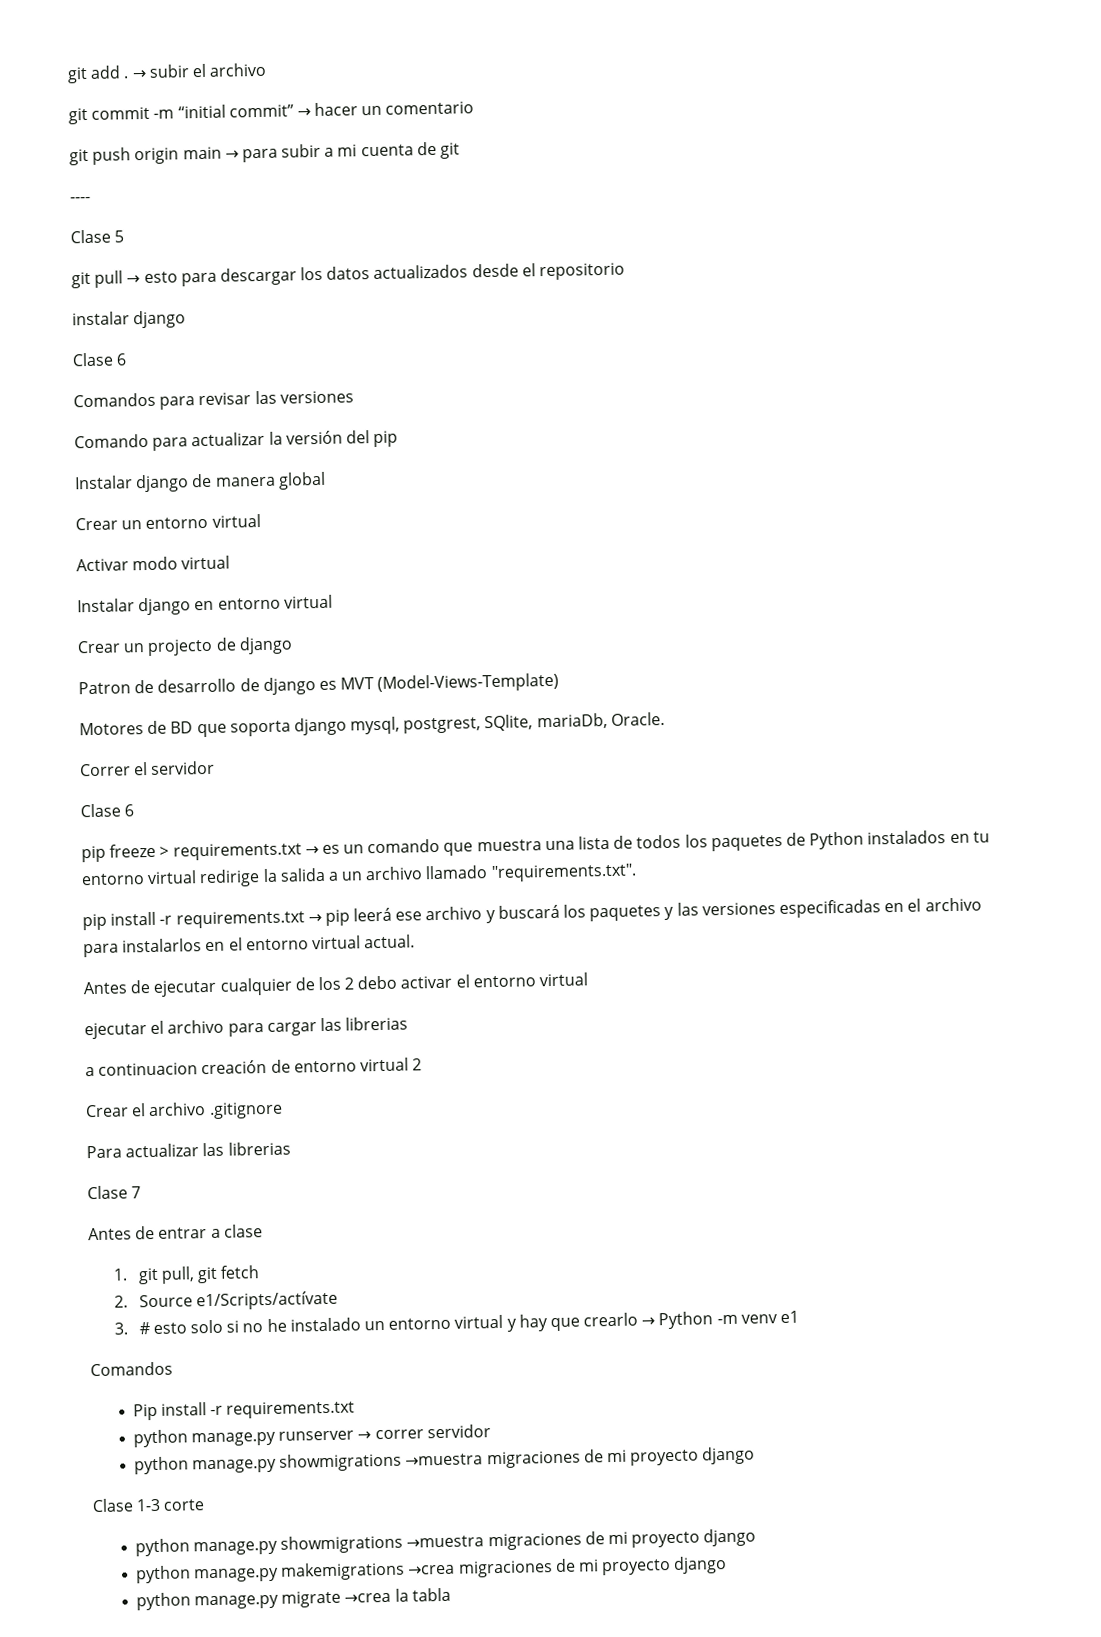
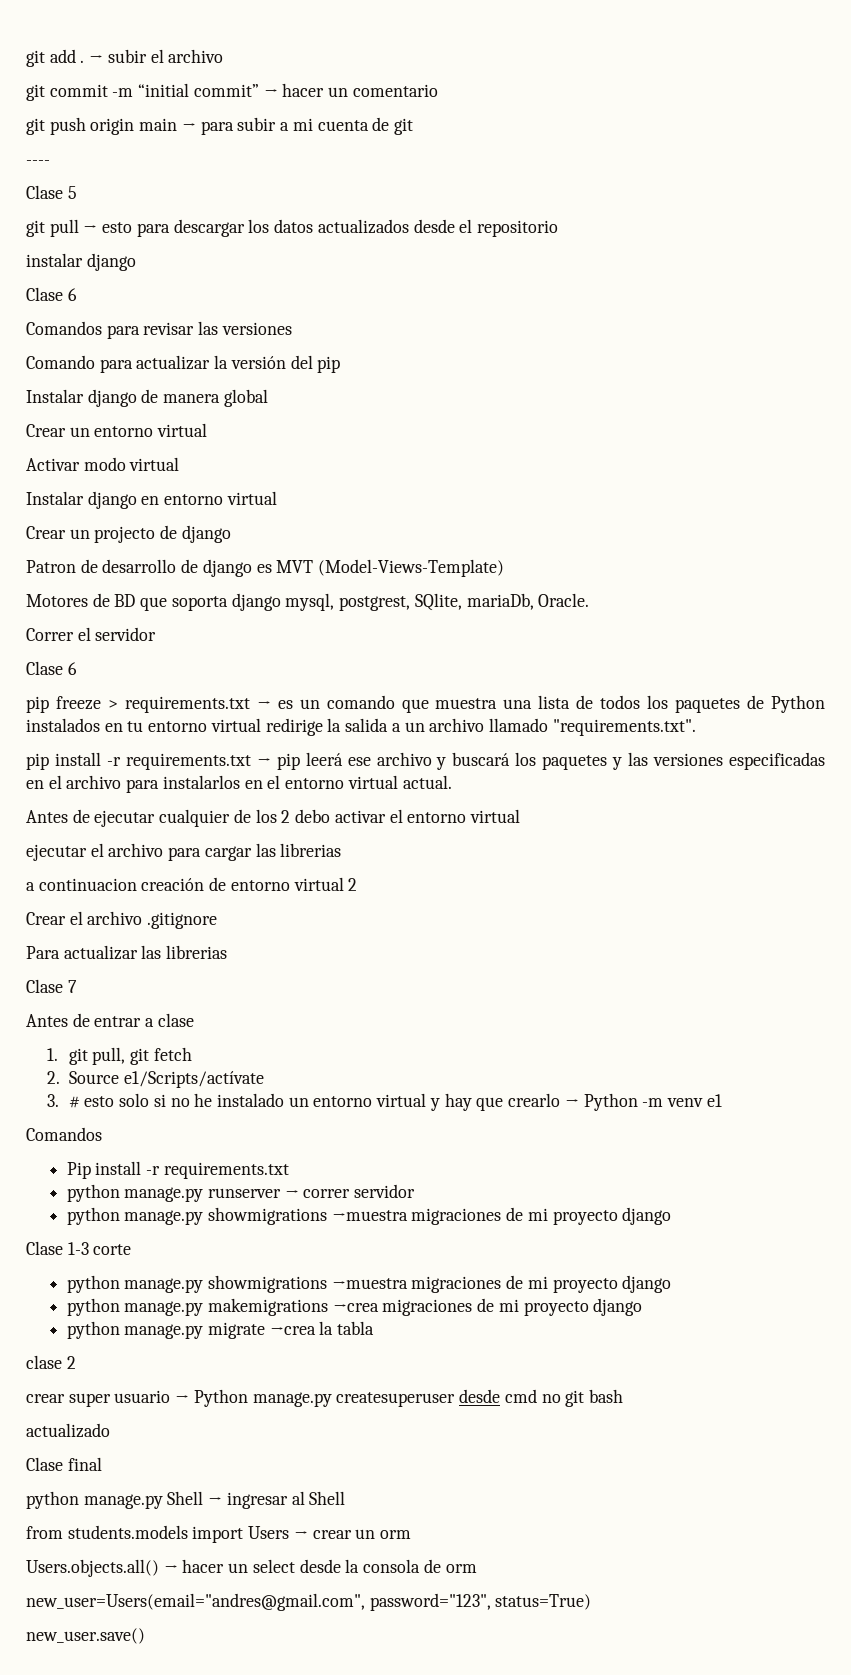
+ clase 2
+ crear super usuario → Python manage.py createsuperuser desde cmd no git bash
+ actualizado
+ Clase final
+ python manage.py Shell → ingresar al Shell
+ from students.models import Users → crear un orm
+ Users.objects.all() → hacer un select desde la consola de orm
+ new_user=Users(email="andres@gmail.com", password="123", status=True)
+ new_user.save()

